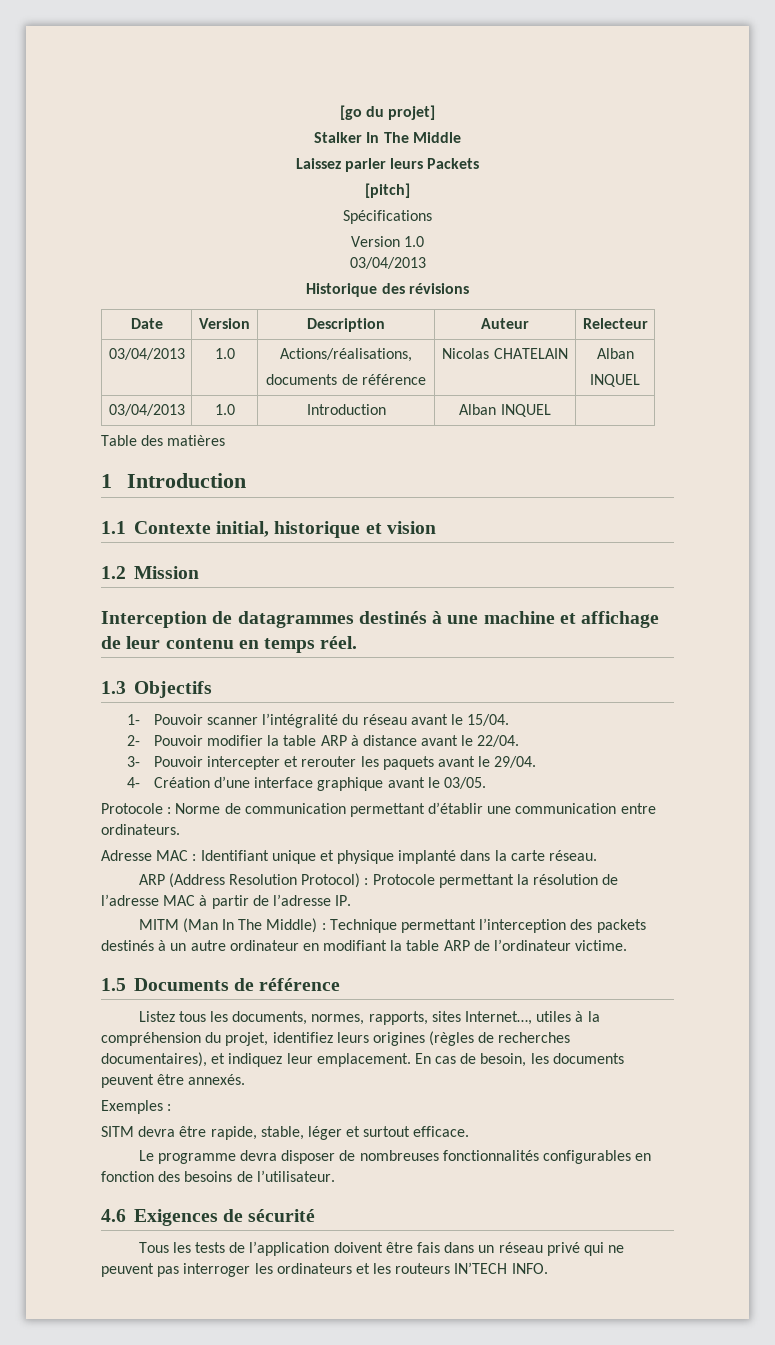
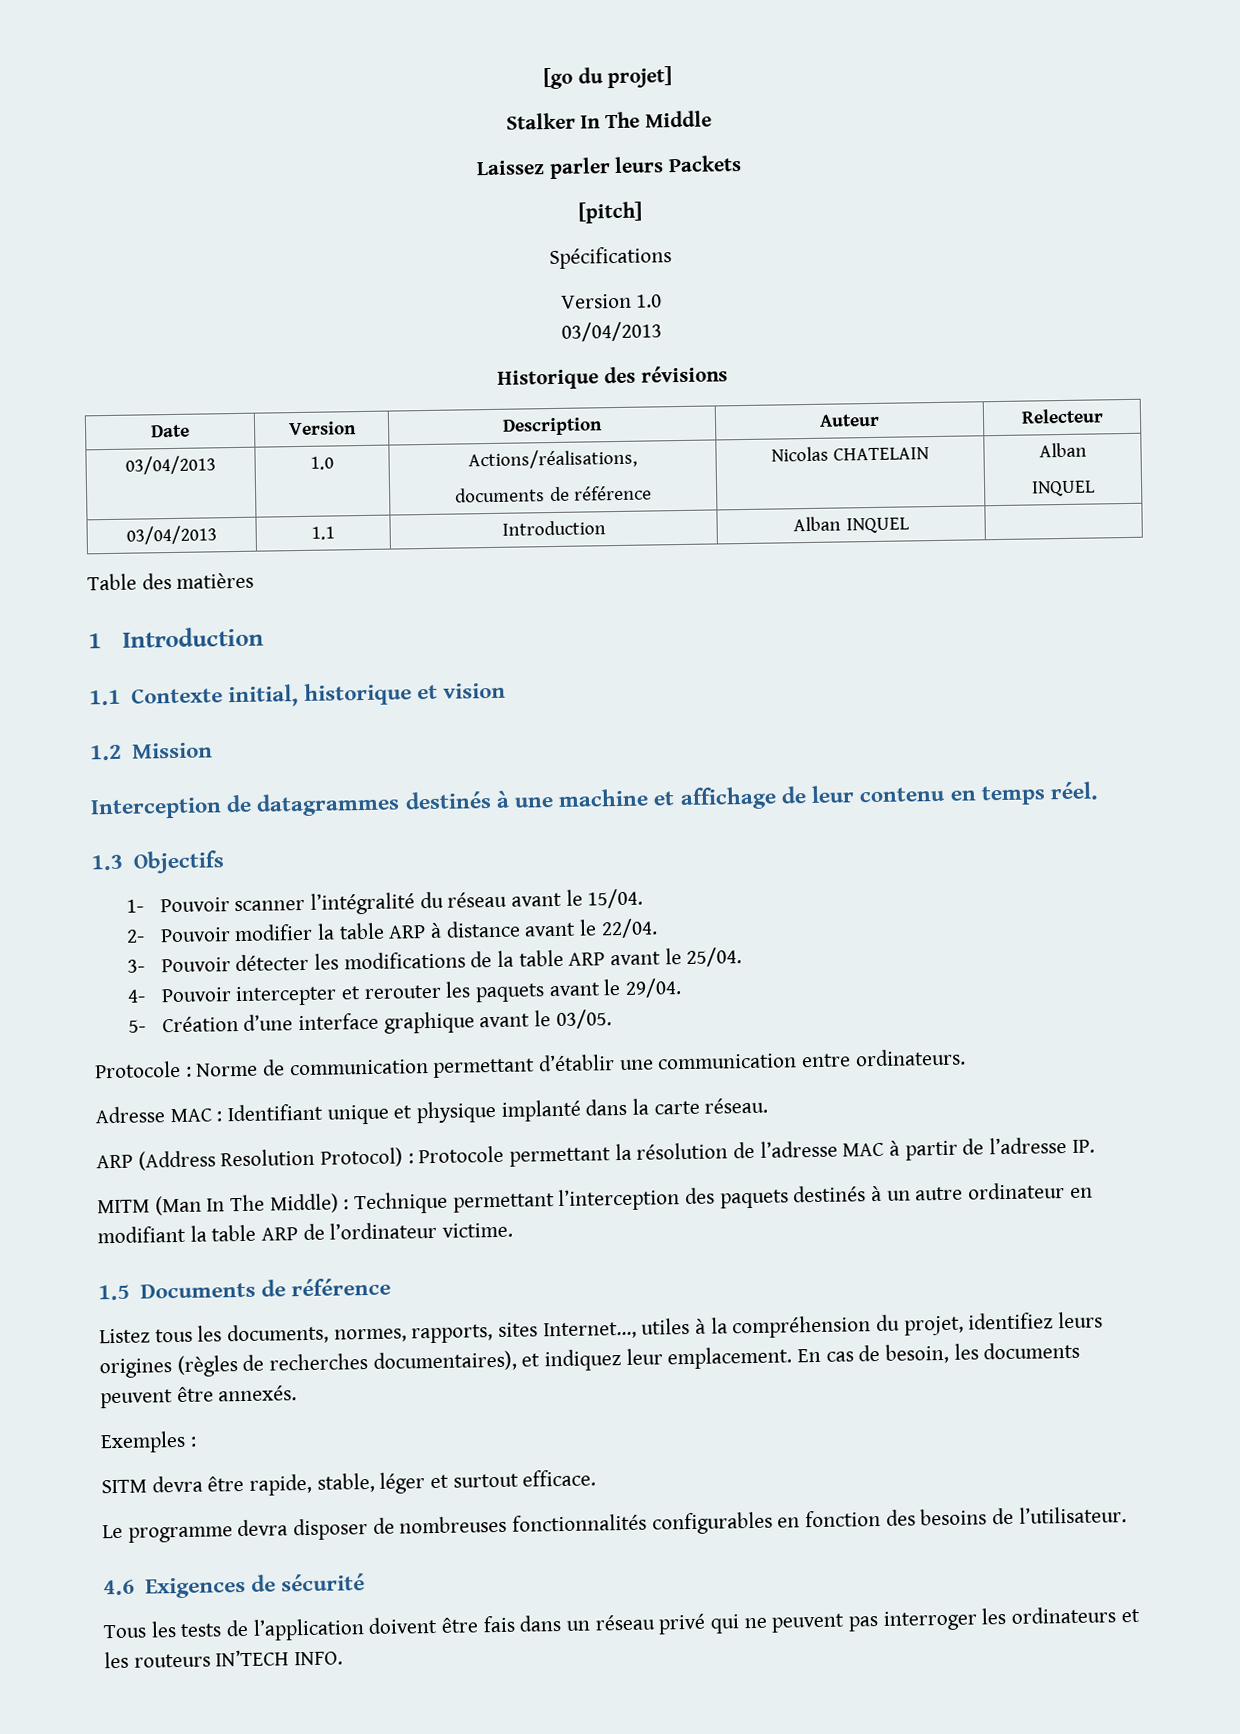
- 03/04/2013 | 1.0 | Introduction | Alban INQUEL |
+ 03/04/2013 | 1.1 | Introduction | Alban INQUEL |
- 3- Pouvoir intercepter et rerouter les paquets avant le 29/04.
+ 3- Pouvoir détecter les modifications de la table ARP avant le 25/04.
+ 4- Pouvoir intercepter et rerouter les paquets avant le 29/04.
- 4- Création d’une interface graphique avant le 03/05.
+ 5- Création d’une interface graphique avant le 03/05.
- MITM (Man In The Middle) : Technique permettant l’interception des packets destinés à un autre ordinateur en modifiant la table ARP de l’ordinateur victime.
+ MITM (Man In The Middle) : Technique permettant l’interception des paquets destinés à un autre ordinateur en modifiant la table ARP de l’ordinateur victime.

